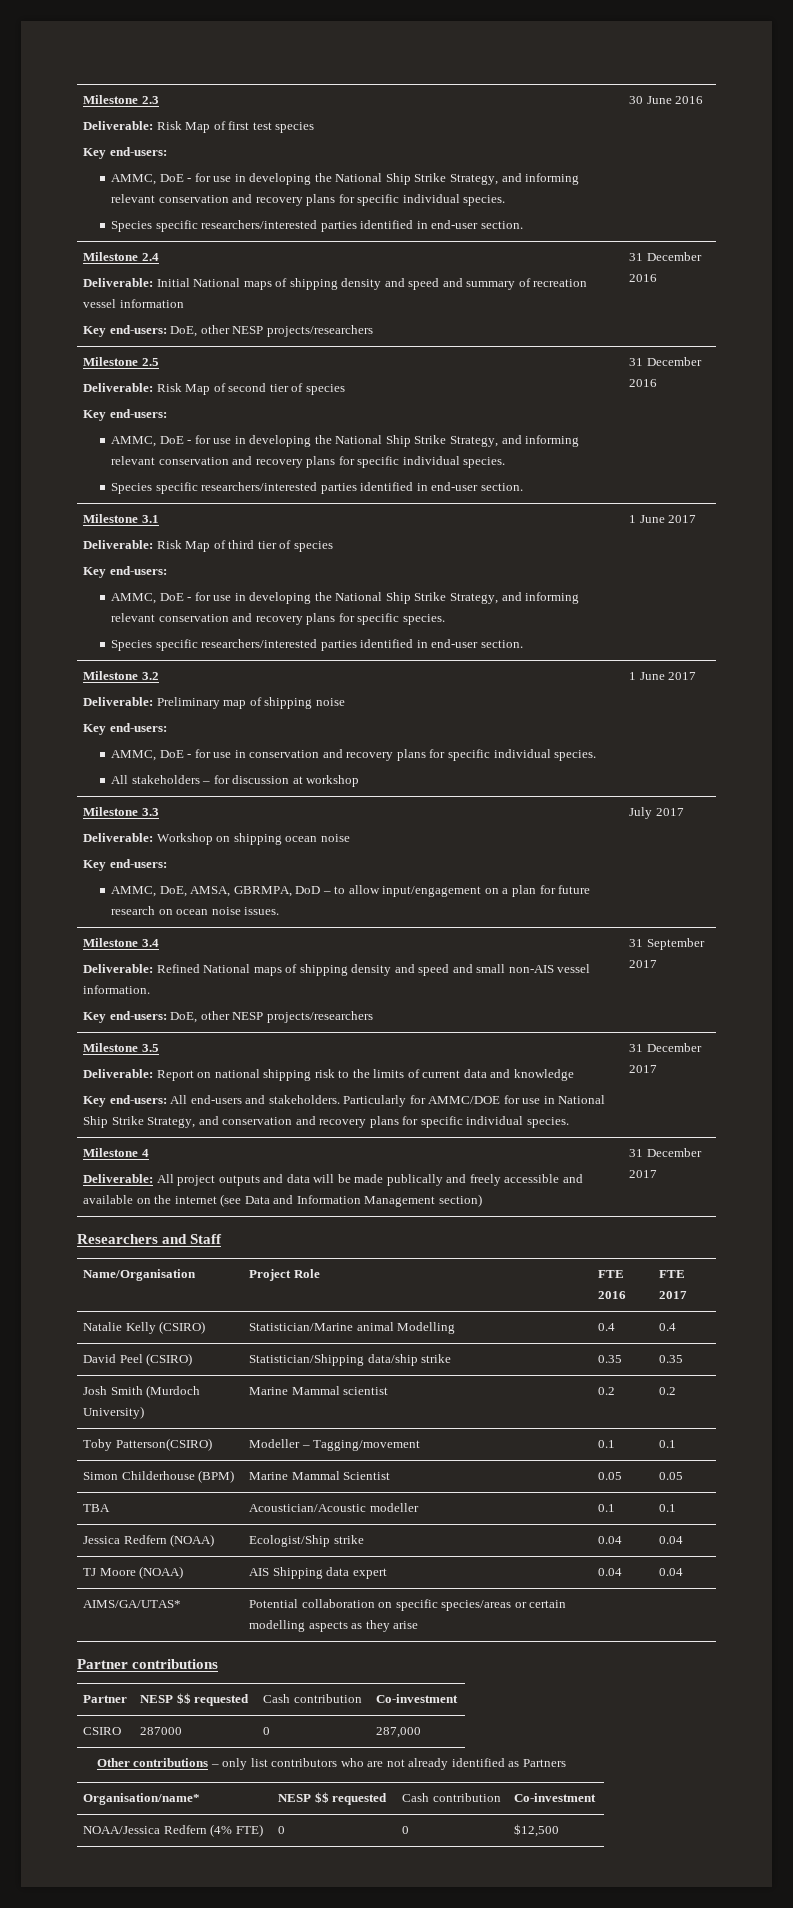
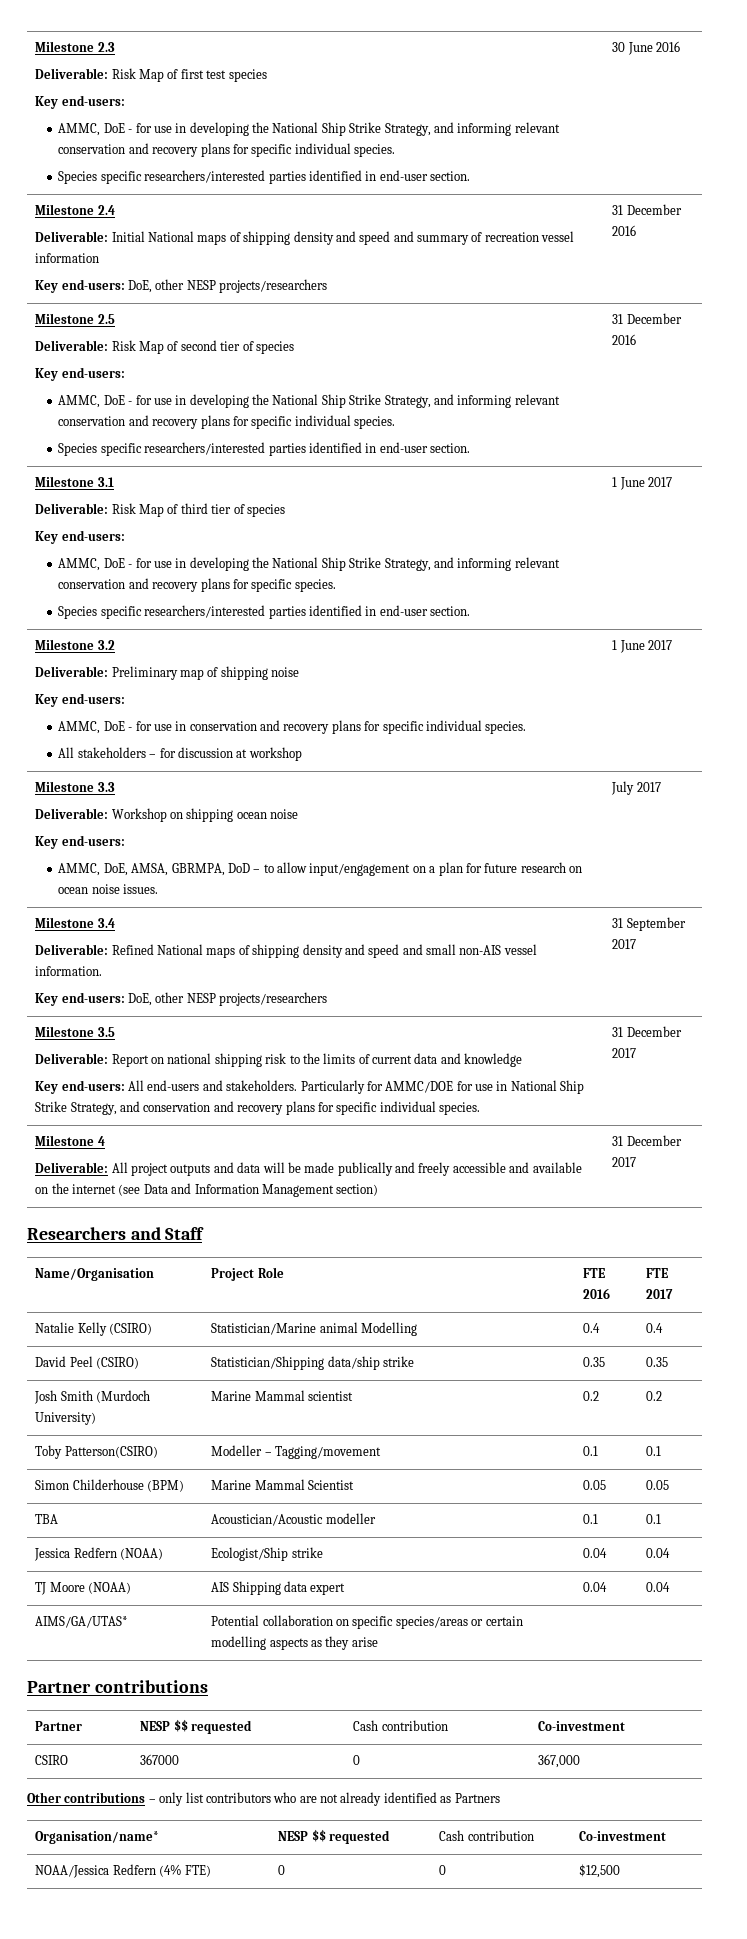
- CSIRO | 287000 | 0 | 287,000
+ CSIRO | 367000 | 0 | 367,000

